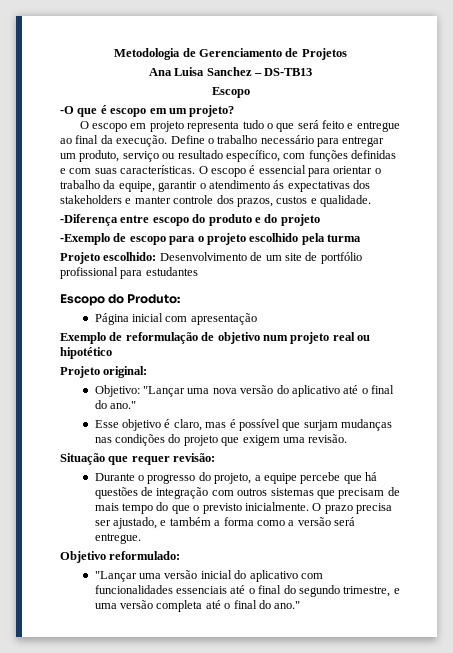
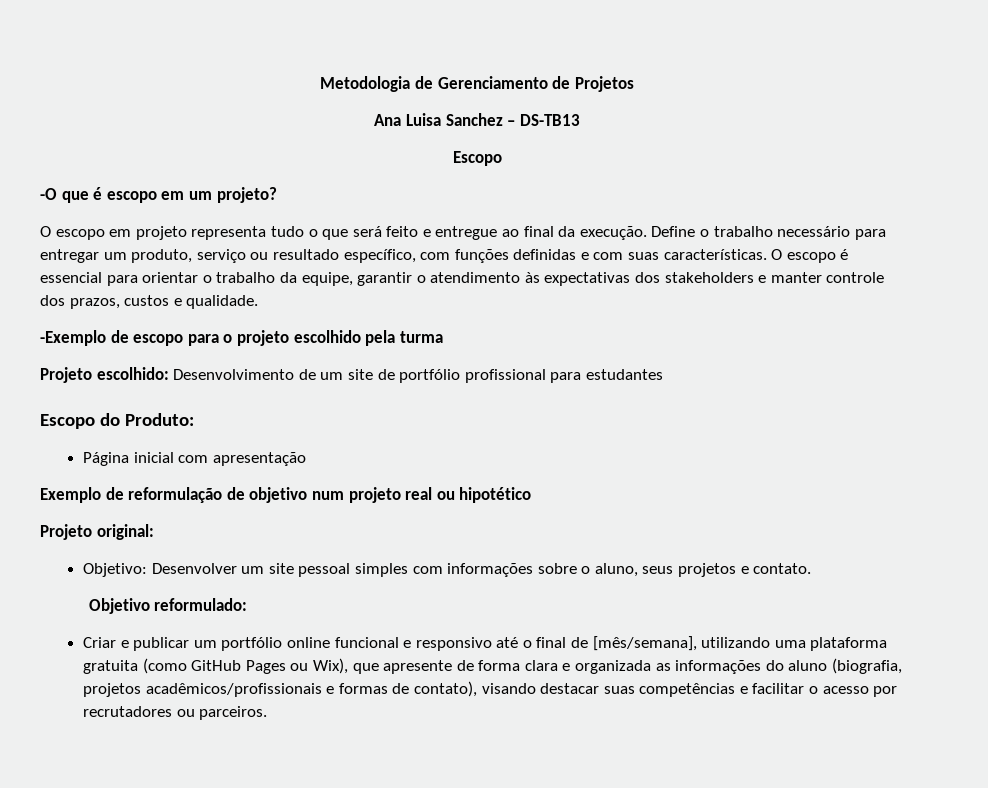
- O escopo é essencial para orientar o trabalho da equipe, garantir o atendimento ás expectativas dos stakeholders e manter controle dos prazos, custos e qualidade.
+ O escopo é essencial para orientar o trabalho da equipe, garantir o atendimento às expectativas dos stakeholders e manter controle dos prazos, custos e qualidade.
- -Diferença entre escopo do produto e do projeto
- Objetivo: "Lançar uma nova versão do aplicativo até o final do ano."
- Esse objetivo é claro, mas é possível que surjam mudanças nas condições do projeto que exigem uma revisão.
- Situação que requer revisão:
- Durante o progresso do projeto, a equipe percebe que há questões de integração com outros sistemas que precisam de mais tempo do que o previsto inicialmente. O prazo precisa ser ajustado, e também a forma como a versão será entregue.
+ Objetivo: Desenvolver um site pessoal simples com informações sobre o aluno, seus projetos e contato.
  Objetivo reformulado:
- "Lançar uma versão inicial do aplicativo com funcionalidades essenciais até o final do segundo trimestre, e uma versão completa até o final do ano."
+ Criar e publicar um portfólio online funcional e responsivo até o final de [mês/semana], utilizando uma plataforma gratuita (como GitHub Pages ou Wix), que apresente de forma clara e organizada as informações do aluno (biografia, projetos acadêmicos/profissionais e formas de contato), visando destacar suas competências e facilitar o acesso por recrutadores ou parceiros.

